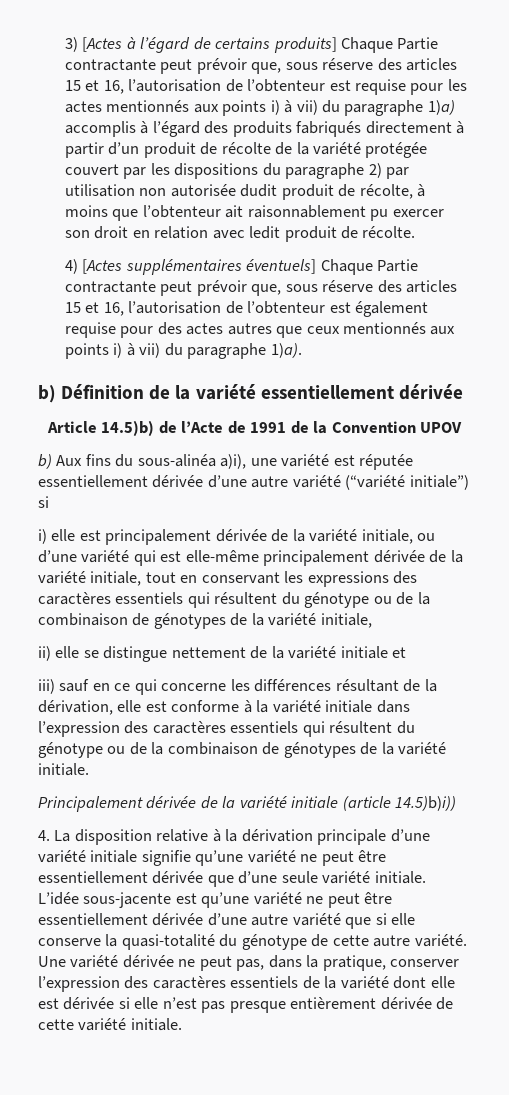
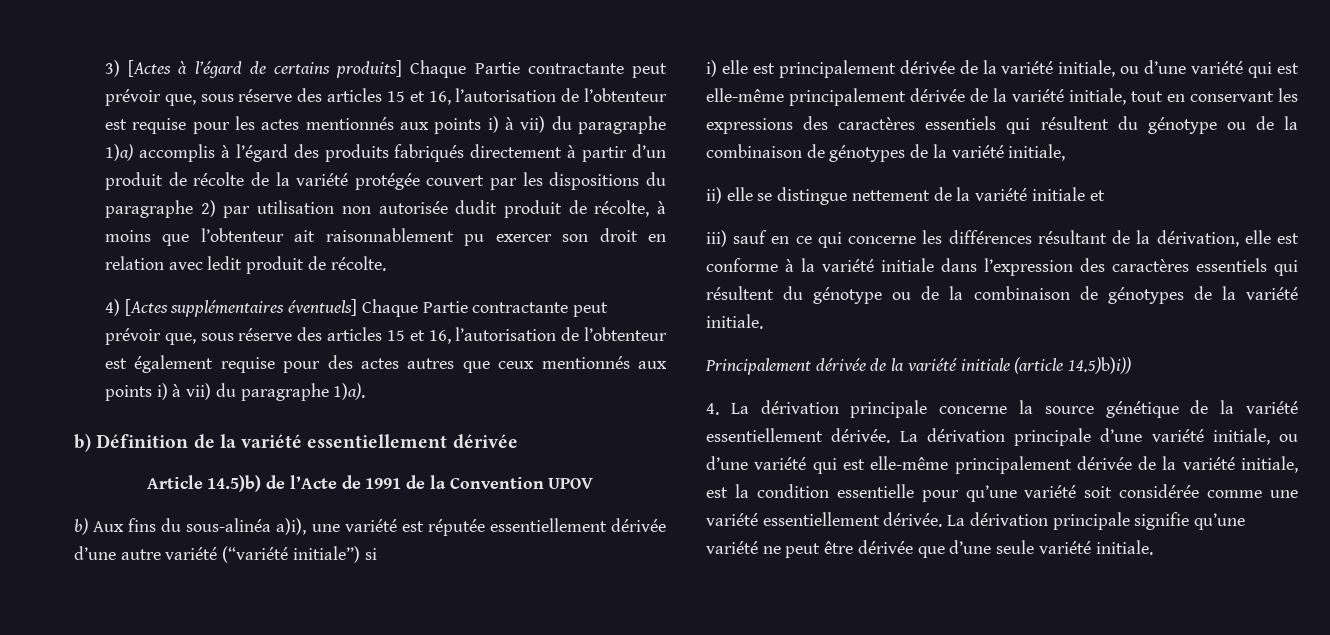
- 4. La disposition relative à la dérivation principale d’une variété initiale signifie qu’une variété ne peut être essentiellement dérivée que d’une seule variété initiale. L’idée sous-jacente est qu’une variété ne peut être essentiellement dérivée d’une autre variété que si elle conserve la quasi-totalité du génotype de cette autre variété. Une variété dérivée ne peut pas, dans la pratique, conserver l’expression des caractères essentiels de la variété dont elle est dérivée si elle n’est pas presque entièrement dérivée de cette variété initiale.
+ 4. La dérivation principale concerne la source génétique de la variété essentiellement dérivée. La dérivation principale d’une variété initiale, ou d’une variété qui est elle-même principalement dérivée de la variété initiale, est la condition essentielle pour qu’une variété soit considérée comme une variété essentiellement dérivée. La dérivation principale signifie qu’une variété ne peut être dérivée que d’une seule variété initiale.

